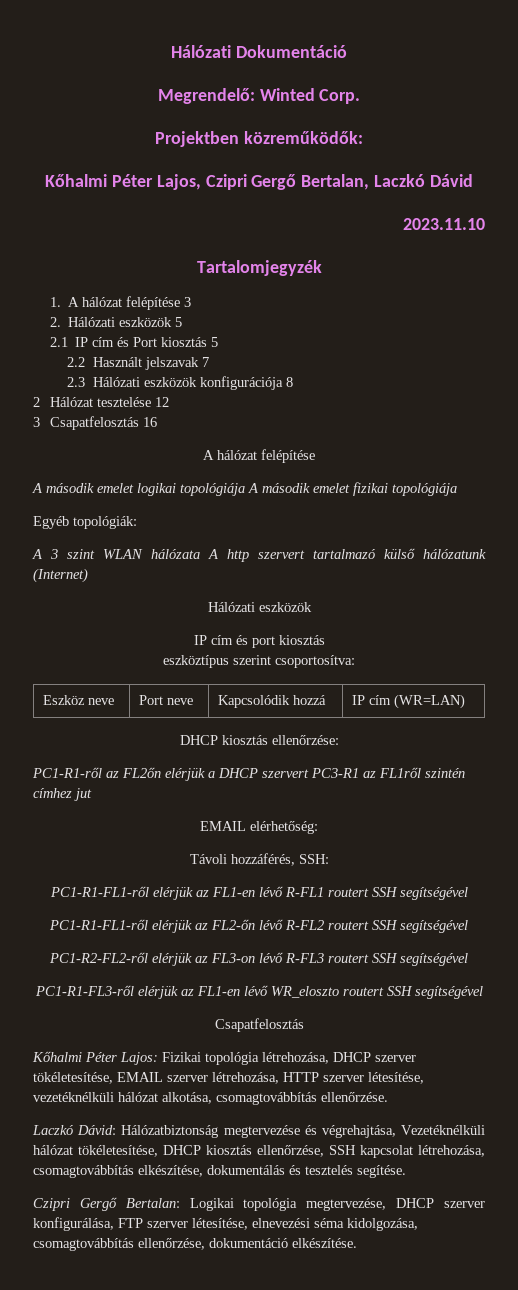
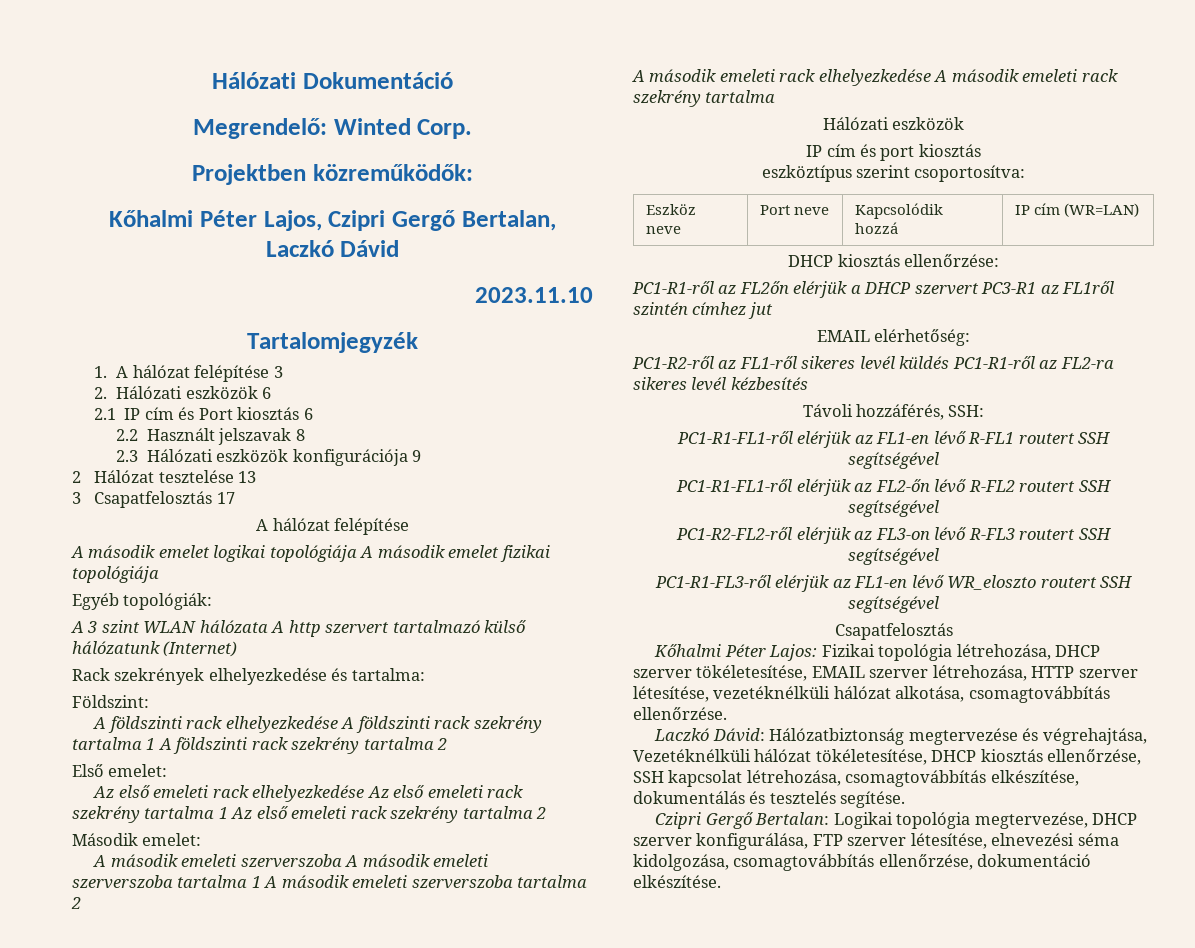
- 2. Hálózati eszközök 5
+ 2. Hálózati eszközök 6
- 2.1 IP cím és Port kiosztás 5
+ 2.1 IP cím és Port kiosztás 6
- 2.2 Használt jelszavak 7
+ 2.2 Használt jelszavak 8
- 2.3 Hálózati eszközök konfigurációja 8
+ 2.3 Hálózati eszközök konfigurációja 9
- 2 Hálózat tesztelése 12
+ 2 Hálózat tesztelése 13
- 3 Csapatfelosztás 16
+ 3 Csapatfelosztás 17
+ Rack szekrények elhelyezkedése és tartalma:
+ Földszint:
+ A földszinti rack elhelyezkedése A földszinti rack szekrény tartalma 1 A földszinti rack szekrény tartalma 2
+ Első emelet:
+ Az első emeleti rack elhelyezkedése Az első emeleti rack szekrény tartalma 1 Az első emeleti rack szekrény tartalma 2
+ Második emelet:
+ A második emeleti szerverszoba A második emeleti szerverszoba tartalma 1 A második emeleti szerverszoba tartalma 2
+ A második emeleti rack elhelyezkedése A második emeleti rack szekrény tartalma
+ PC1-R2-ről az FL1-ről sikeres levél küldés PC1-R1-ről az FL2-ra sikeres levél kézbesítés

